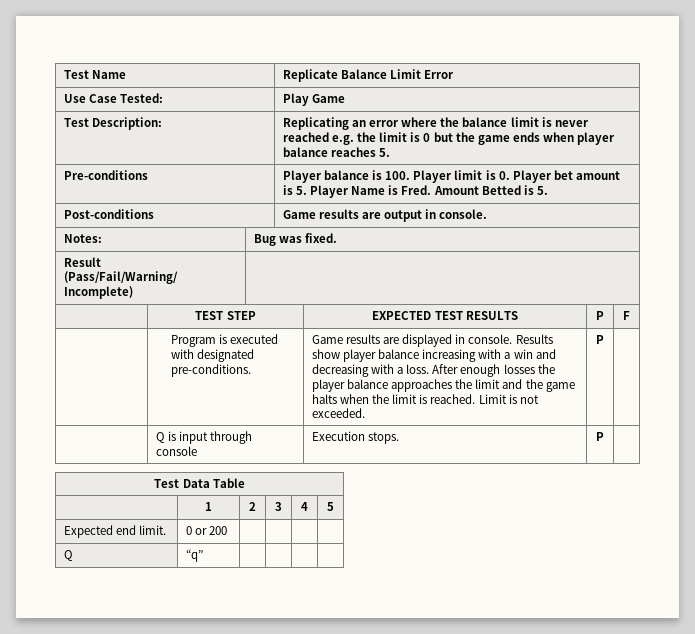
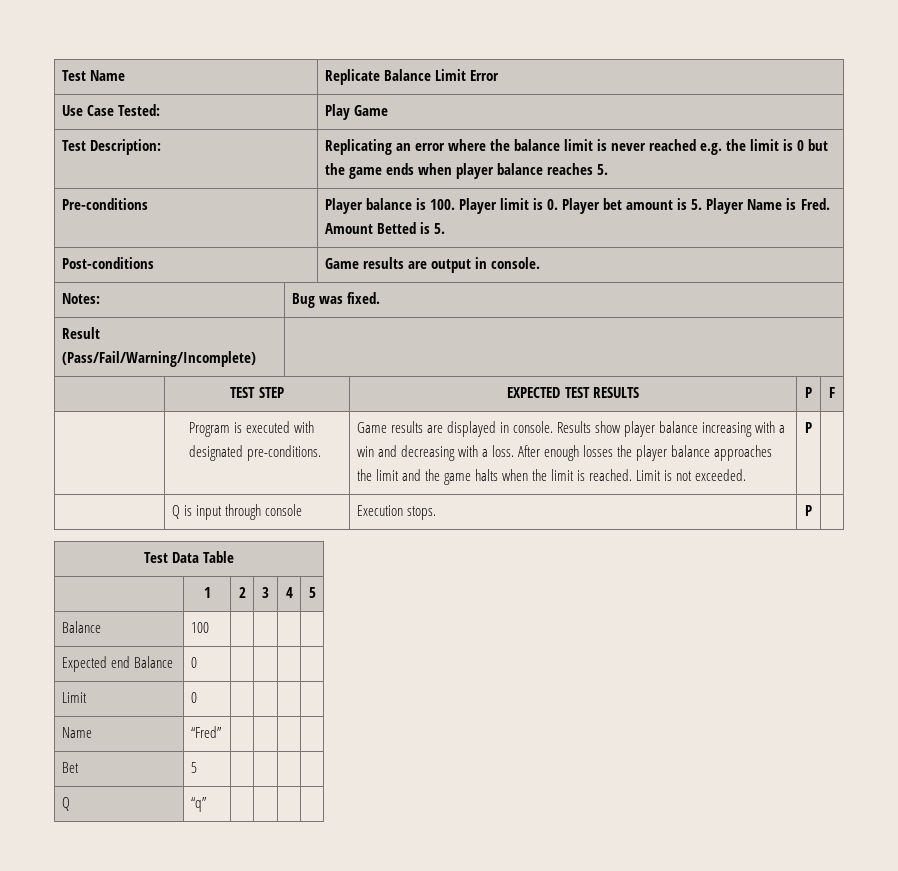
+ Balance | 100 | | | |
- Expected end limit. | 0 or 200 | | | |
+ Expected end Balance | 0 | | | |
+ Limit | 0 | | | |
+ Name | “Fred” | | | |
+ Bet | 5 | | | |

